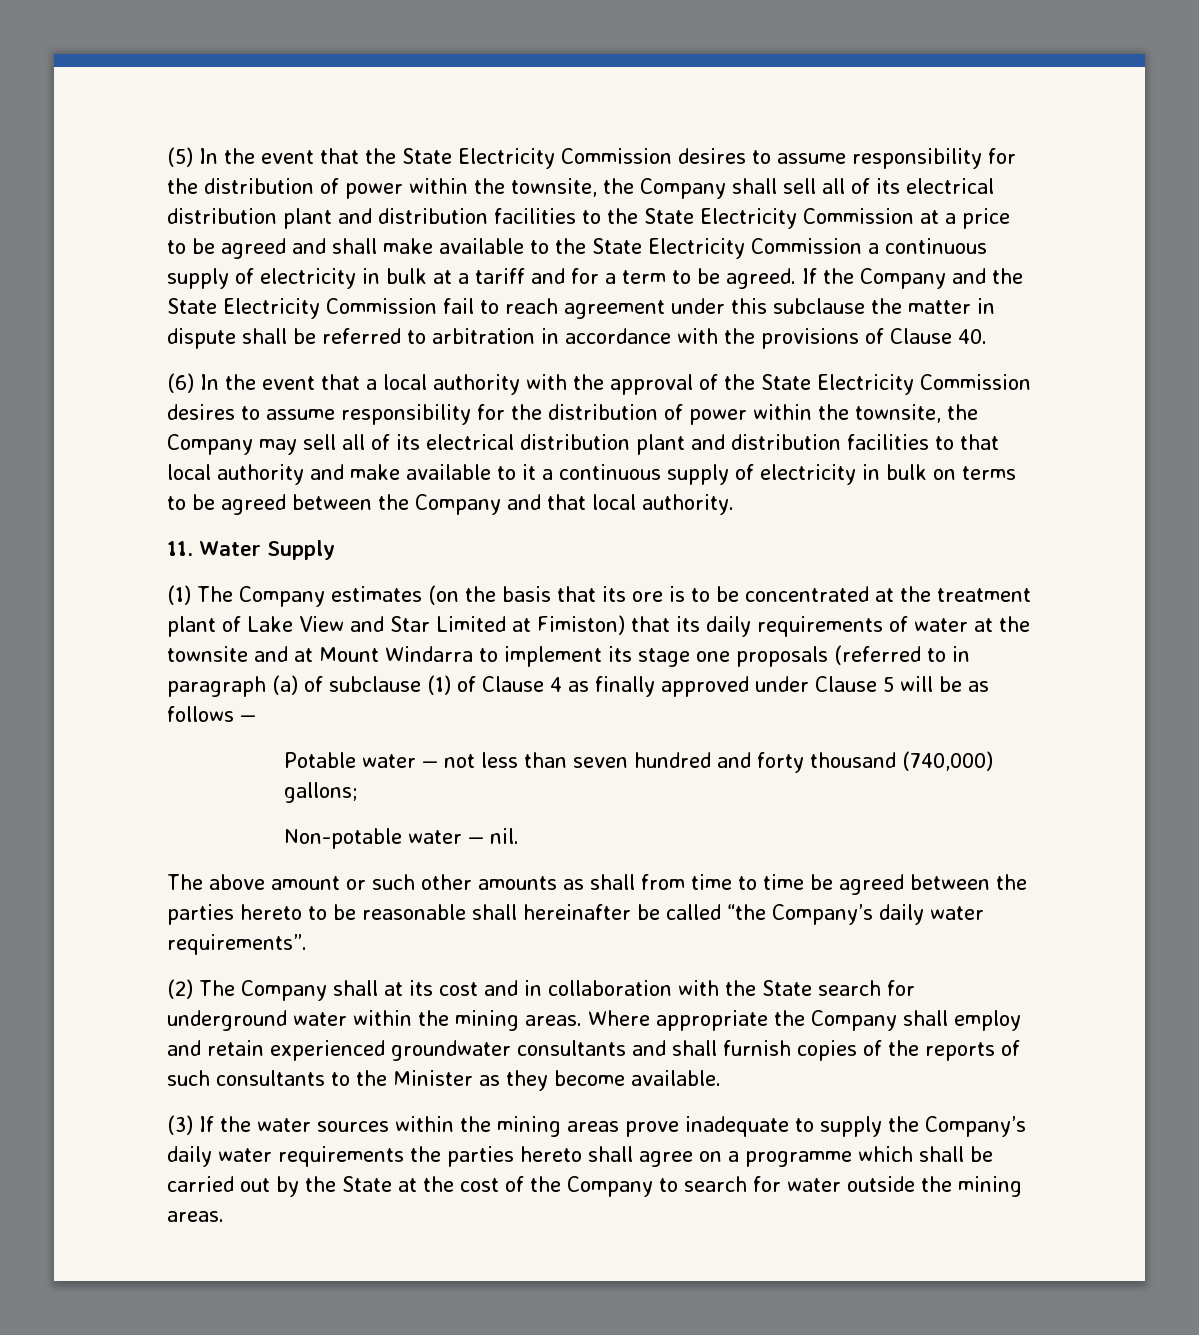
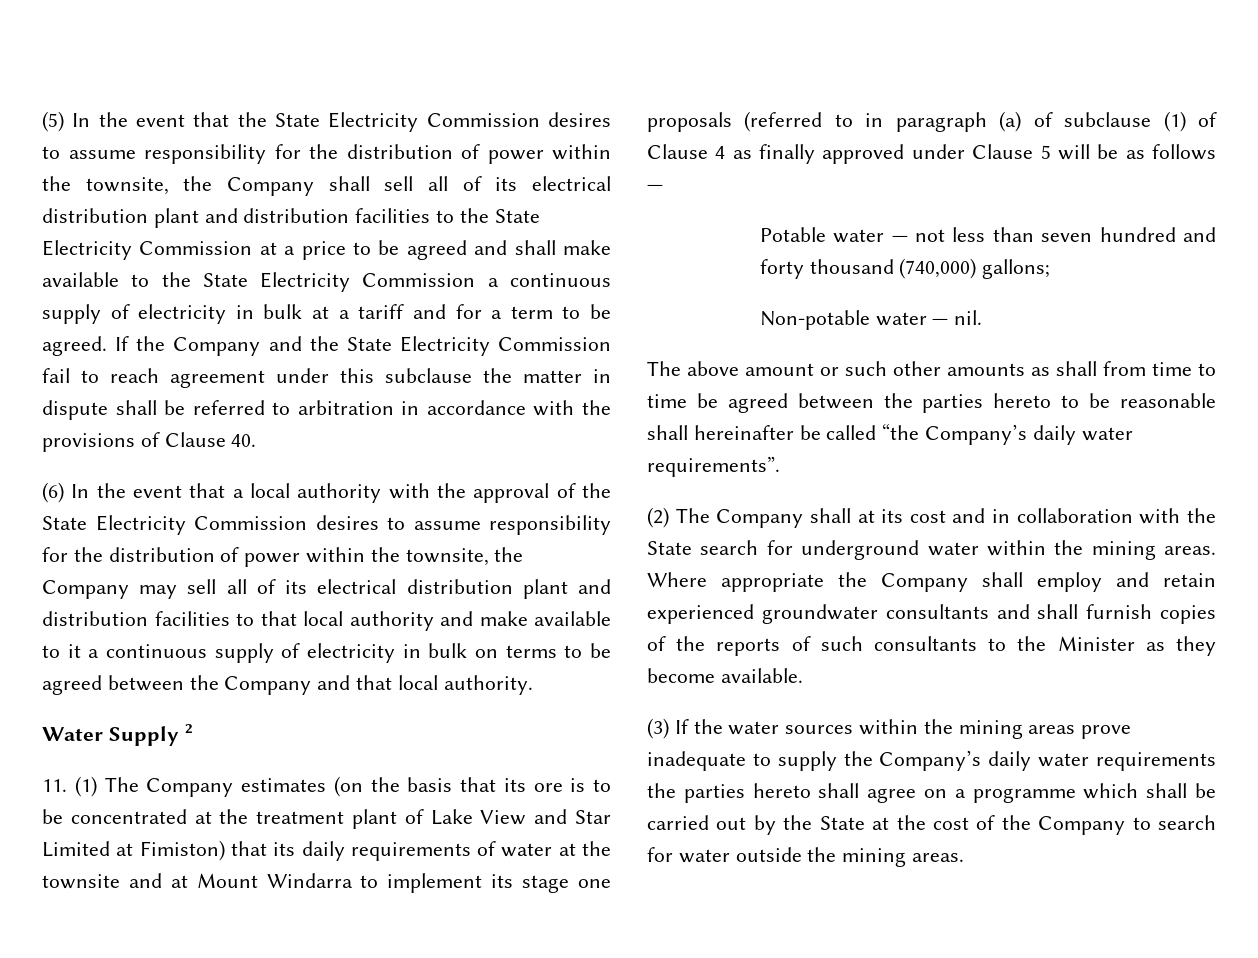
- 11. Water Supply
- (1) The Company estimates (on the basis that its ore is to be concentrated at the treatment plant of Lake View and Star Limited at Fimiston) that its daily requirements of water at the townsite and at Mount Windarra to implement its stage one proposals (referred to in paragraph (a) of subclause (1) of Clause 4 as finally approved under Clause 5 will be as follows —
+ Water Supply 2
+ 11. (1) The Company estimates (on the basis that its ore is to be concentrated at the treatment plant of Lake View and Star Limited at Fimiston) that its daily requirements of water at the townsite and at Mount Windarra to implement its stage one proposals (referred to in paragraph (a) of subclause (1) of Clause 4 as finally approved under Clause 5 will be as follows —

